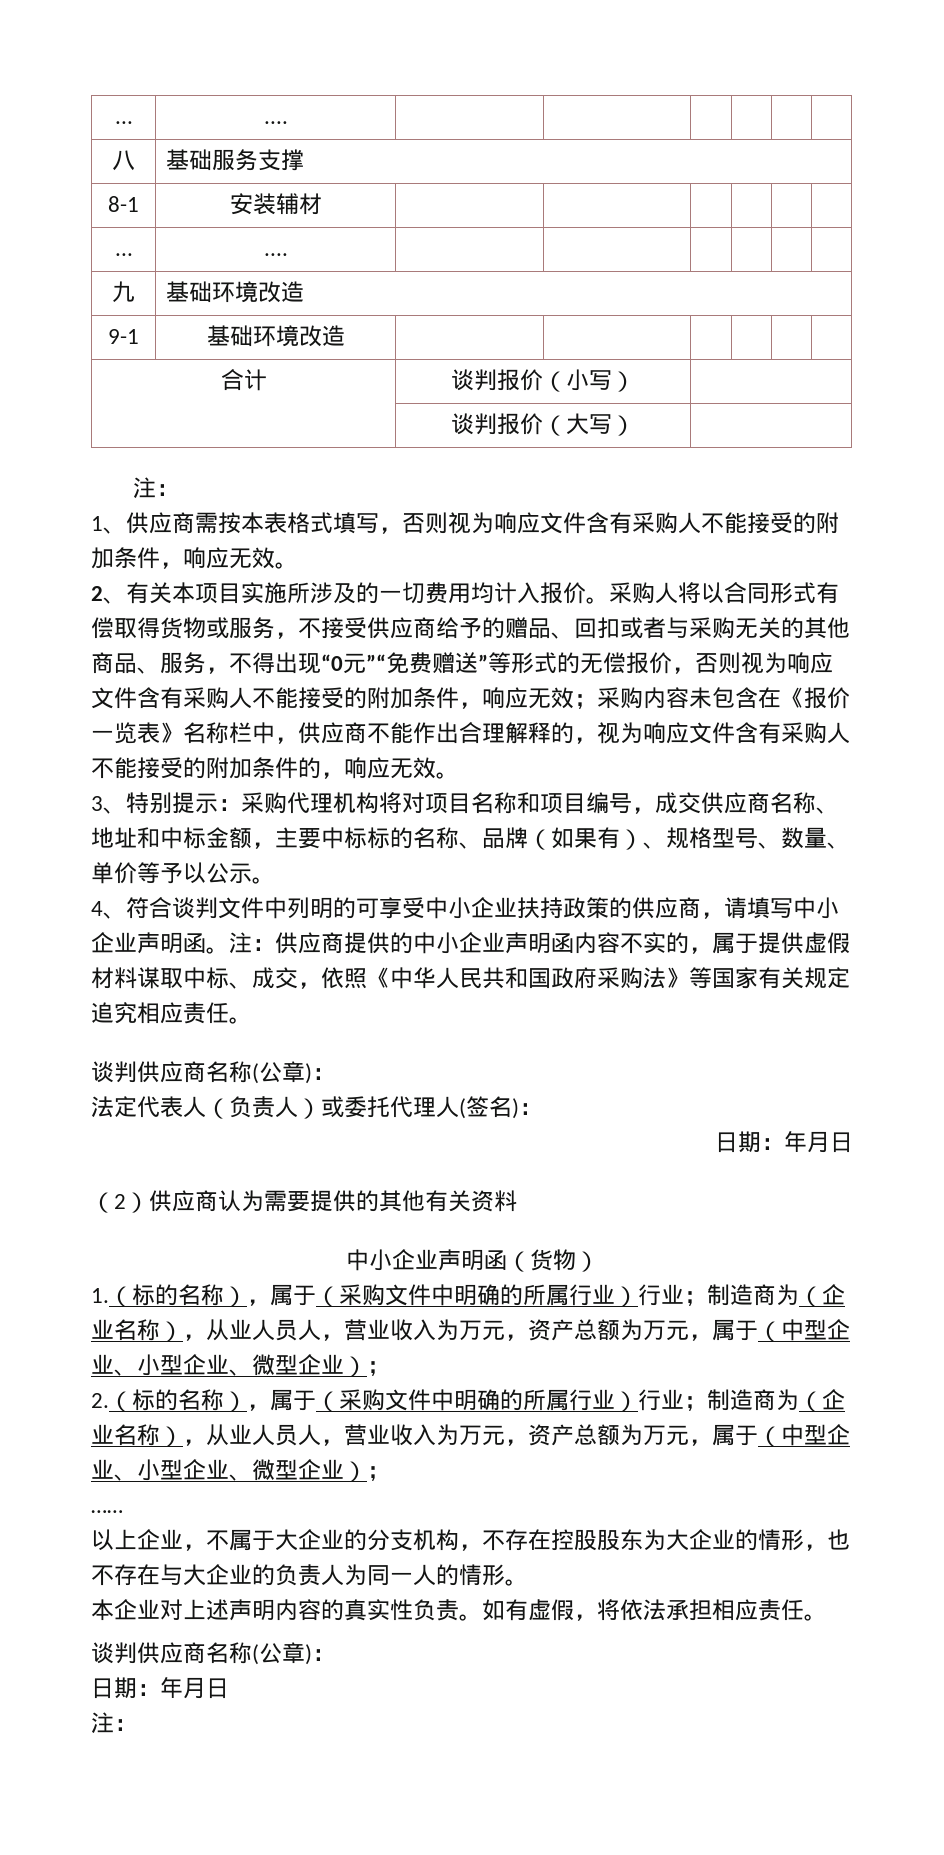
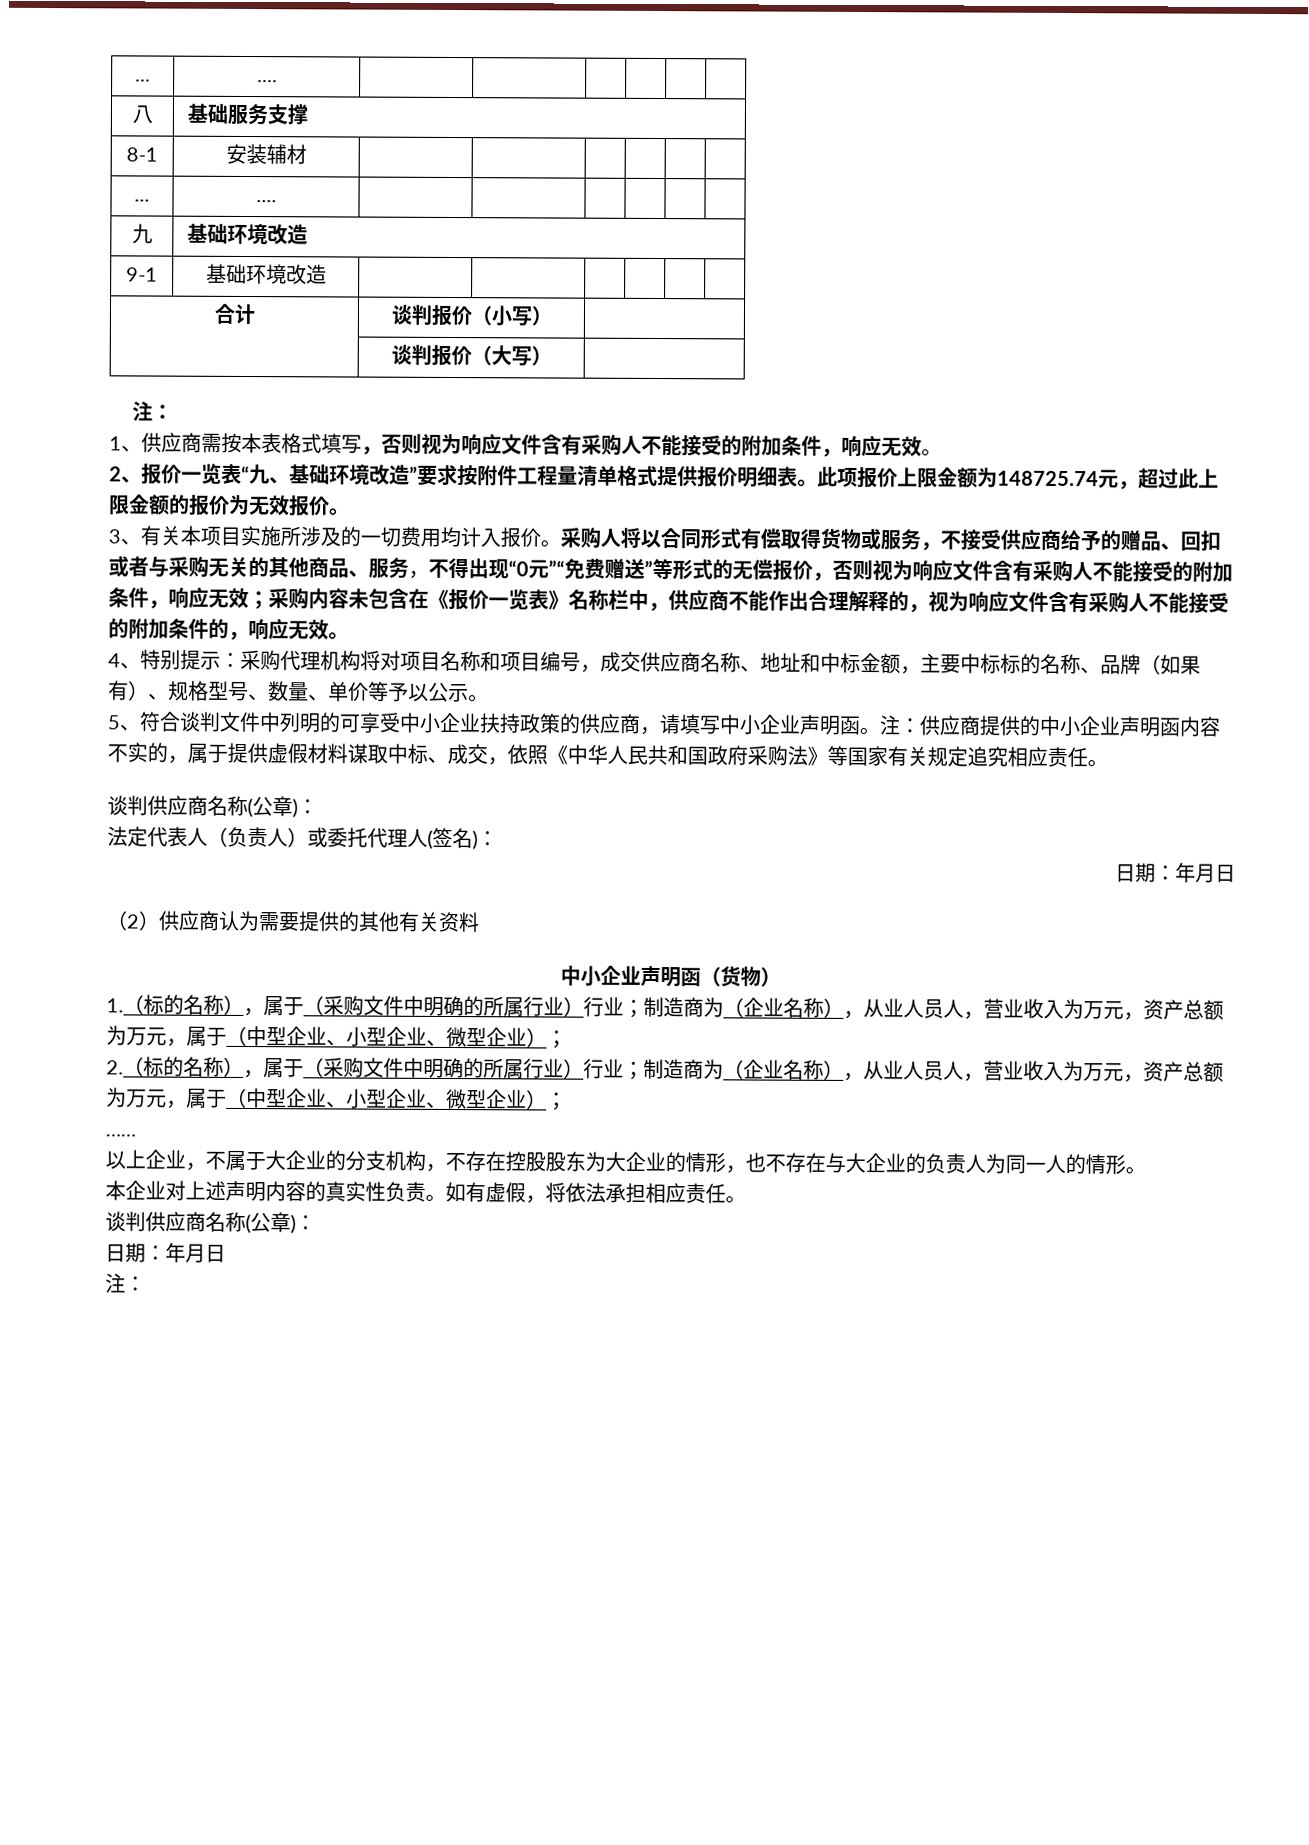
- 2、有关本项目实施所涉及的一切费用均计入报价。
+ 2、报价一览表“九、基础环境改造”要求按附件工程量清单格式提供报价明细表。此项报价上限金额为148725.74元，超过此上限金额的报价为无效报价。
+ 3、有关本项目实施所涉及的一切费用均计入报价。
- 3、特别提示：采购代理机构将对项目名称和项目编号，成交供应商名称、地址和中标金额，主要中标标的名称、品牌（如果有）、规格型号、数量、单价等予以公示。
+ 4、特别提示：采购代理机构将对项目名称和项目编号，成交供应商名称、地址和中标金额，主要中标标的名称、品牌（如果有）、规格型号、数量、单价等予以公示。
- 4、符合谈判文件中列明的可享受中小企业扶持政策的供应商，请填写中小企业声明函。
+ 5、符合谈判文件中列明的可享受中小企业扶持政策的供应商，请填写中小企业声明函。

